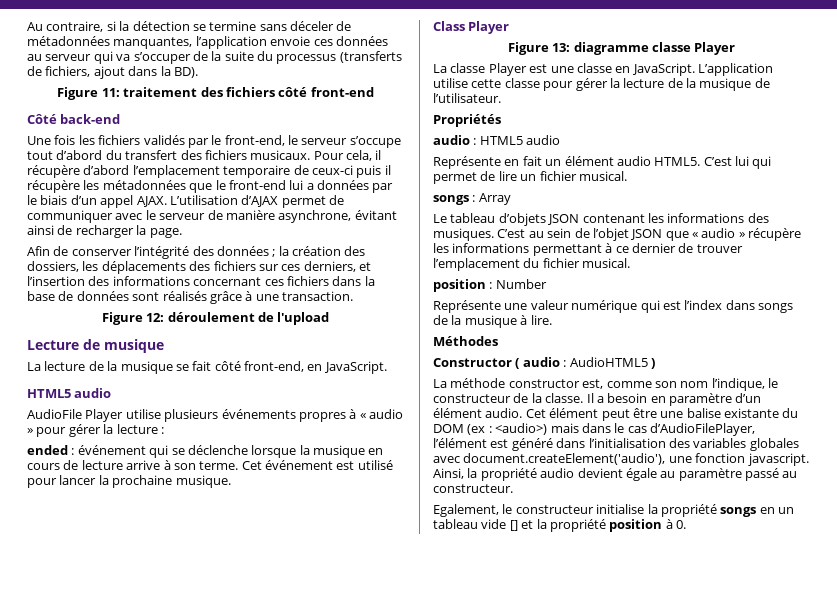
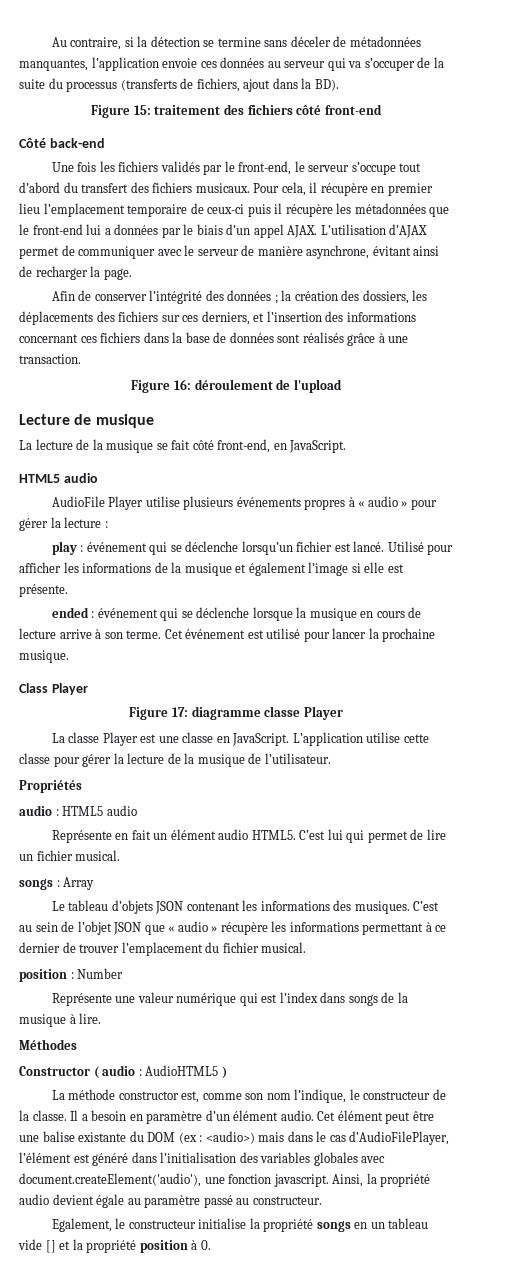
- Figure 11: traitement des fichiers côté front-end
+ Figure 15: traitement des fichiers côté front-end
- Pour cela, il récupère d’abord l’emplacement temporaire de ceux-ci puis il récupère les métadonnées que le front-end lui a données par le biais d’un appel AJAX.
+ Pour cela, il récupère en premier lieu l’emplacement temporaire de ceux-ci puis il récupère les métadonnées que le front-end lui a données par le biais d’un appel AJAX.
- Figure 12: déroulement de l'upload
+ Figure 16: déroulement de l'upload
+ play : événement qui se déclenche lorsqu’un fichier est lancé. Utilisé pour afficher les informations de la musique et également l’image si elle est présente.
- Figure 13: diagramme classe Player
+ Figure 17: diagramme classe Player

